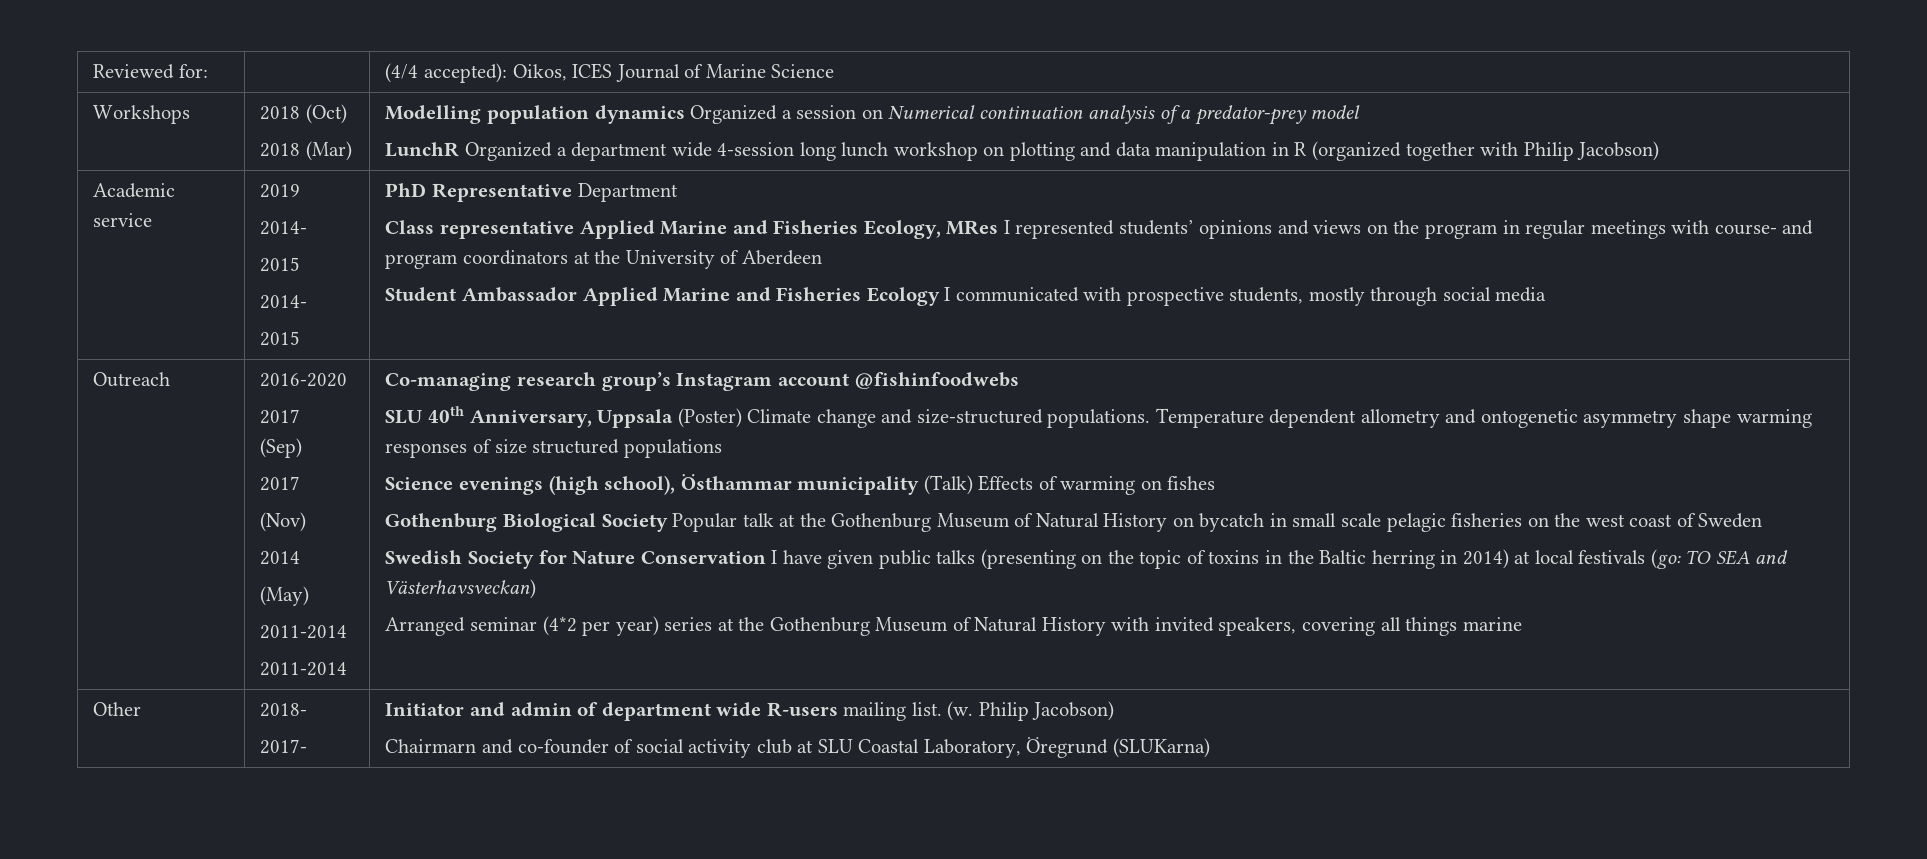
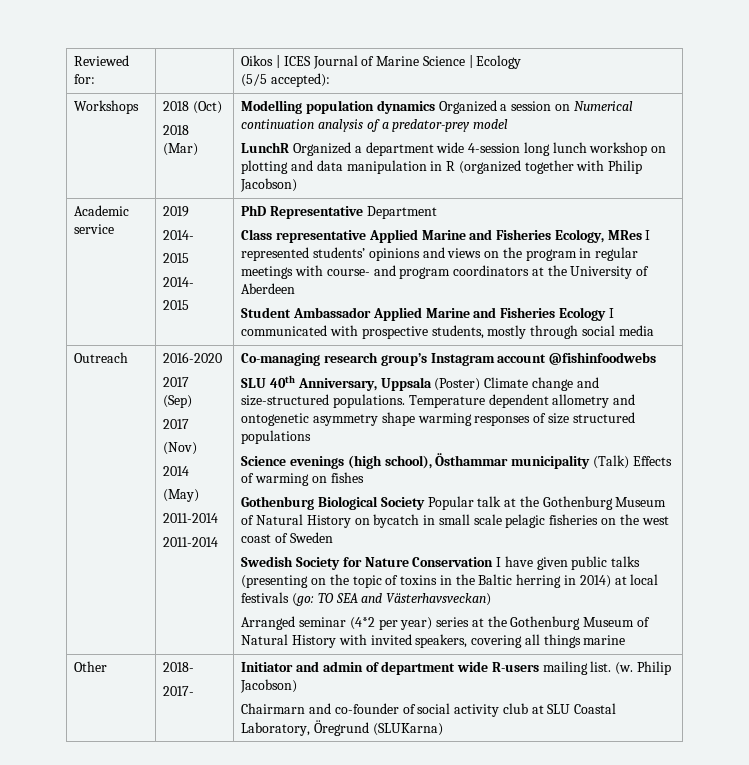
- Reviewed for: | | (4/4 accepted): Oikos, ICES Journal of Marine Science
+ Reviewed for: | | Oikos | ICES Journal of Marine Science | Ecology
+ (5/5 accepted):

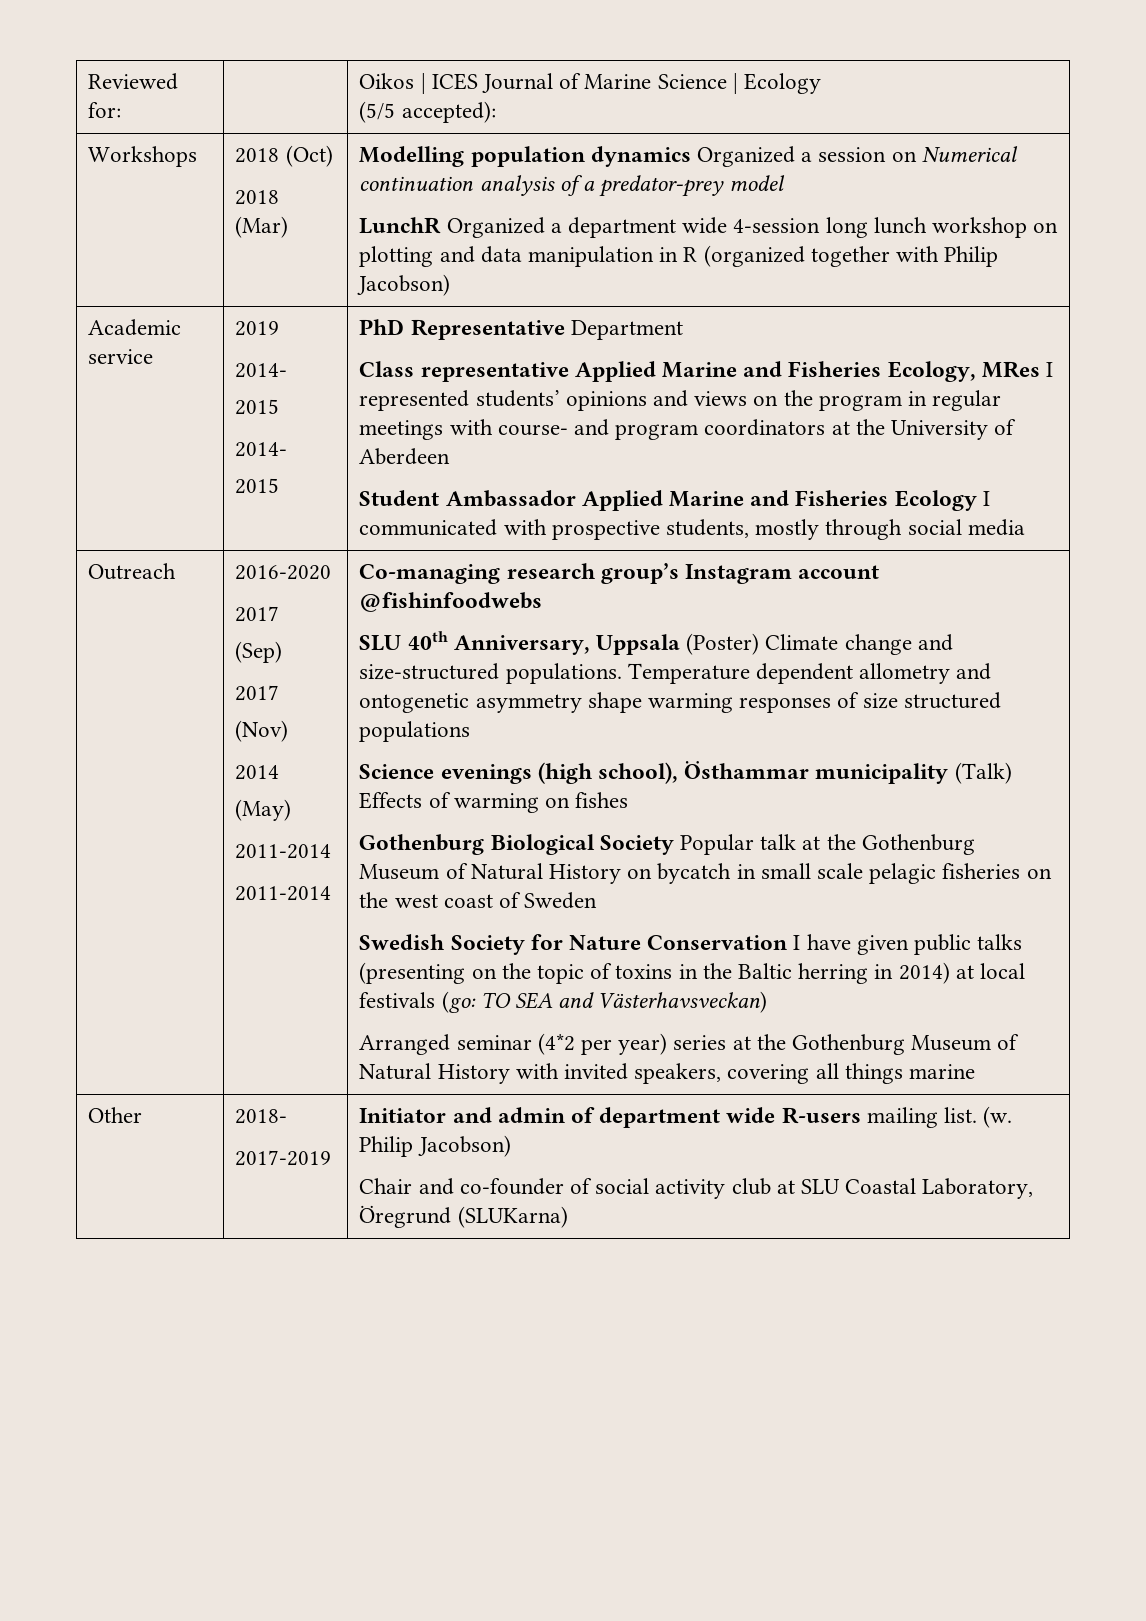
  Other | 2018-
- 2017- | Initiator and admin of department wide R-users mailing list. (w. Philip Jacobson)
- Chairmarn and co-founder of social activity club at SLU Coastal Laboratory, Öregrund (SLUKarna)
+ 2017-2019 | Initiator and admin of department wide R-users mailing list. (w. Philip Jacobson)
+ Chair and co-founder of social activity club at SLU Coastal Laboratory, Öregrund (SLUKarna)

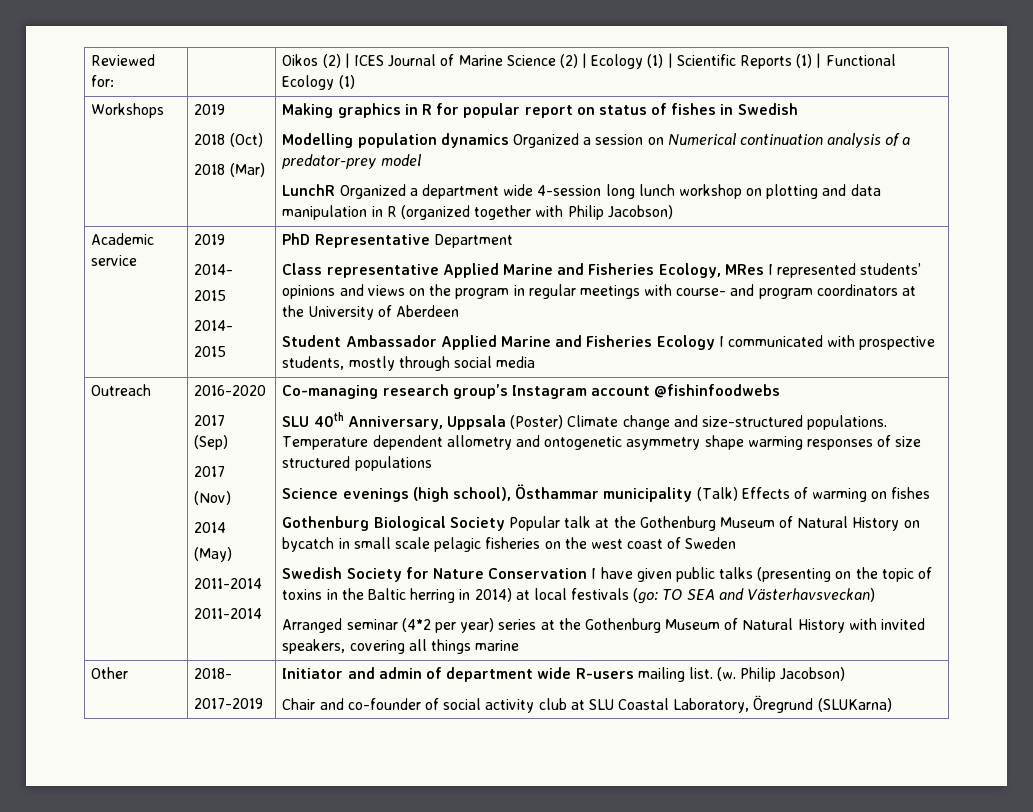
- Reviewed for: | | Oikos | ICES Journal of Marine Science | Ecology
- (5/5 accepted):
+ Reviewed for: | | Oikos (2) | ICES Journal of Marine Science (2) | Ecology (1) | Scientific Reports (1) | Functional Ecology (1)
- Workshops
+ Workshops | 2019
+ Making graphics in R for popular report on status of fishes in Swedish

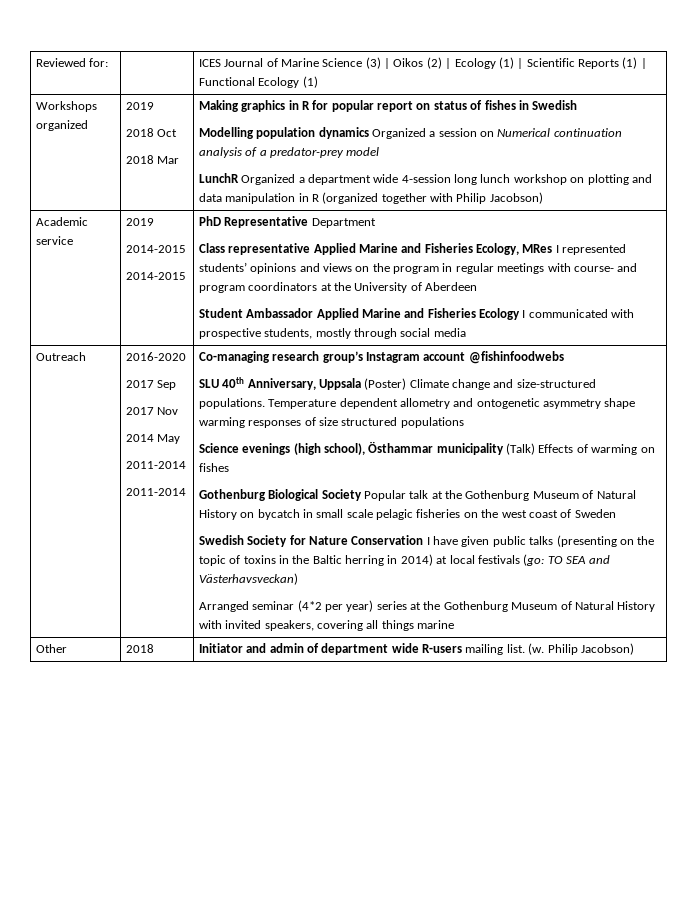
- Reviewed for: | | Oikos (2) | ICES Journal of Marine Science (2) | Ecology (1) | Scientific Reports (1) | Functional Ecology (1)
+ Reviewed for: | | ICES Journal of Marine Science (3) | Oikos (2) | Ecology (1) | Scientific Reports (1) | Functional Ecology (1)
- Workshops
+ Workshops organized
- 2018 (Oct)
- 2018 (Mar)
+ 2018 Oct
+ 2018 Mar
  Academic service | 2019
- 2014-
- 2015
- 2014-
- 2015
+ 2014-2015
+ 2014-2015
  2016-2020
- 2017
- (Sep)
- 2017
- (Nov)
+ 2017 Sep
+ 2017 Nov
- 2014
- (May)
+ 2014 May
- Other | 2018-
- 2017-2019 | Initiator and admin of department wide R-users mailing list. (w. Philip Jacobson)
- Chair and co-founder of social activity club at SLU Coastal Laboratory, Öregrund (SLUKarna)
+ Other | 2018 | Initiator and admin of department wide R-users mailing list. (w. Philip Jacobson)

